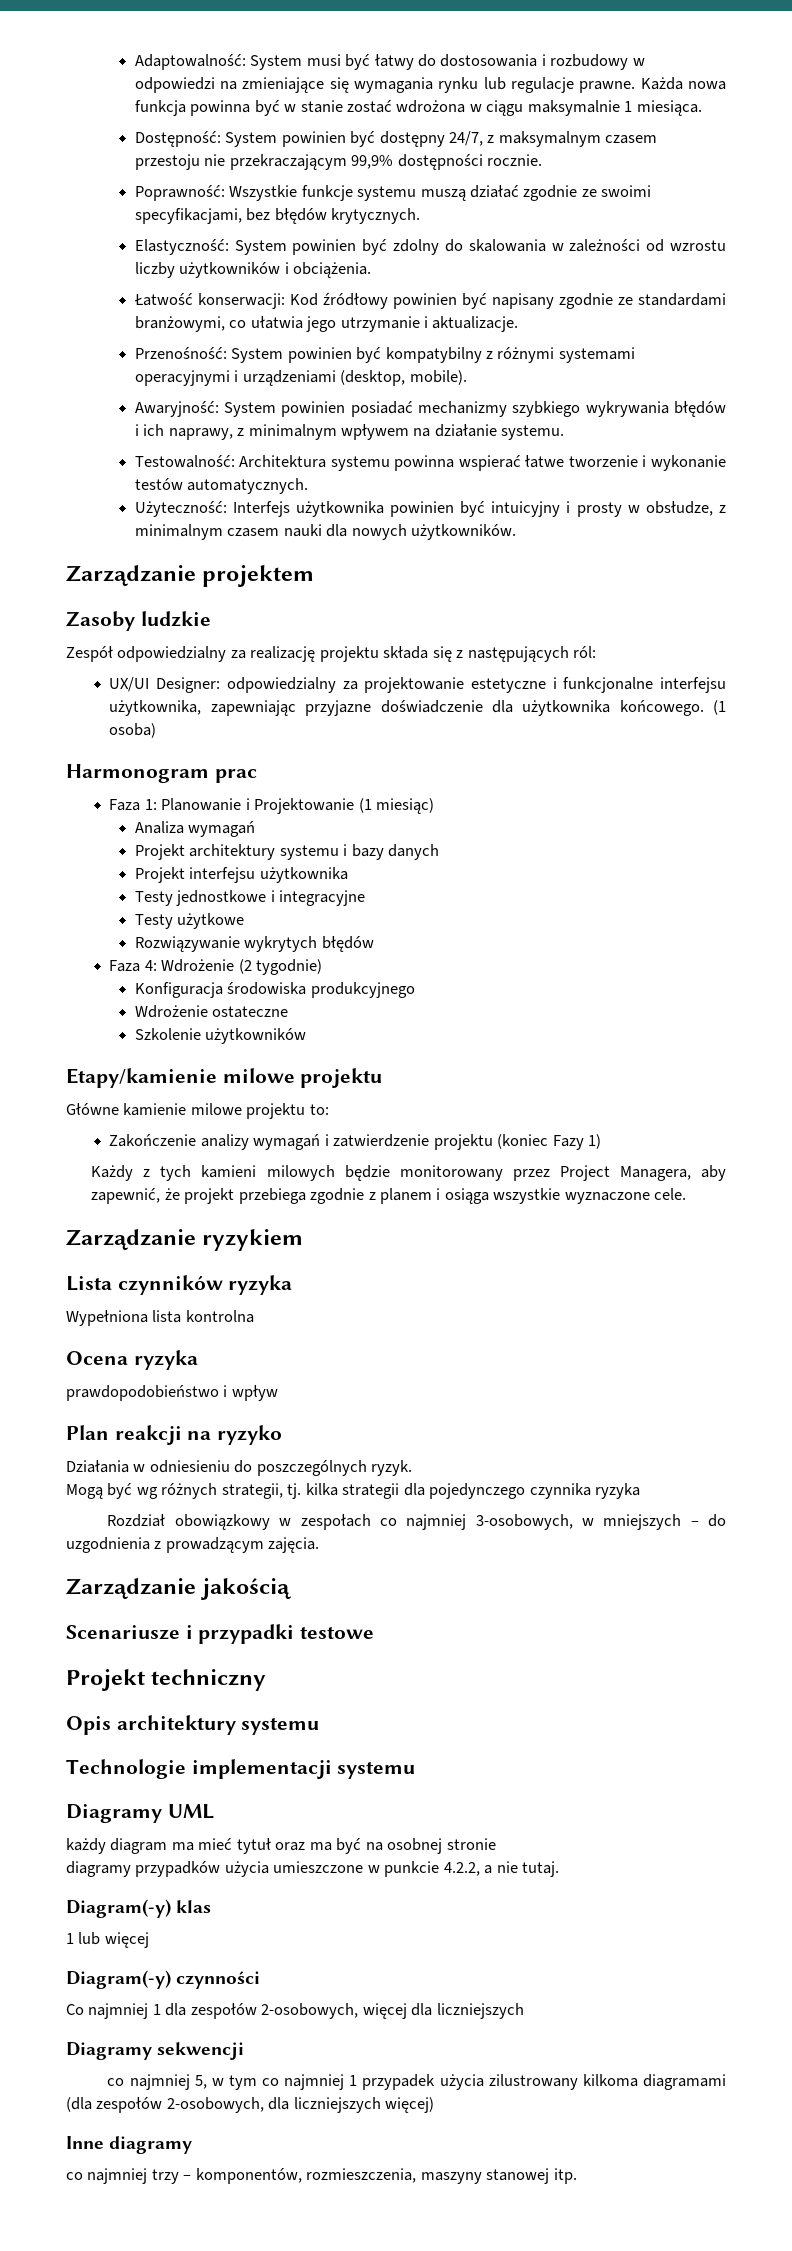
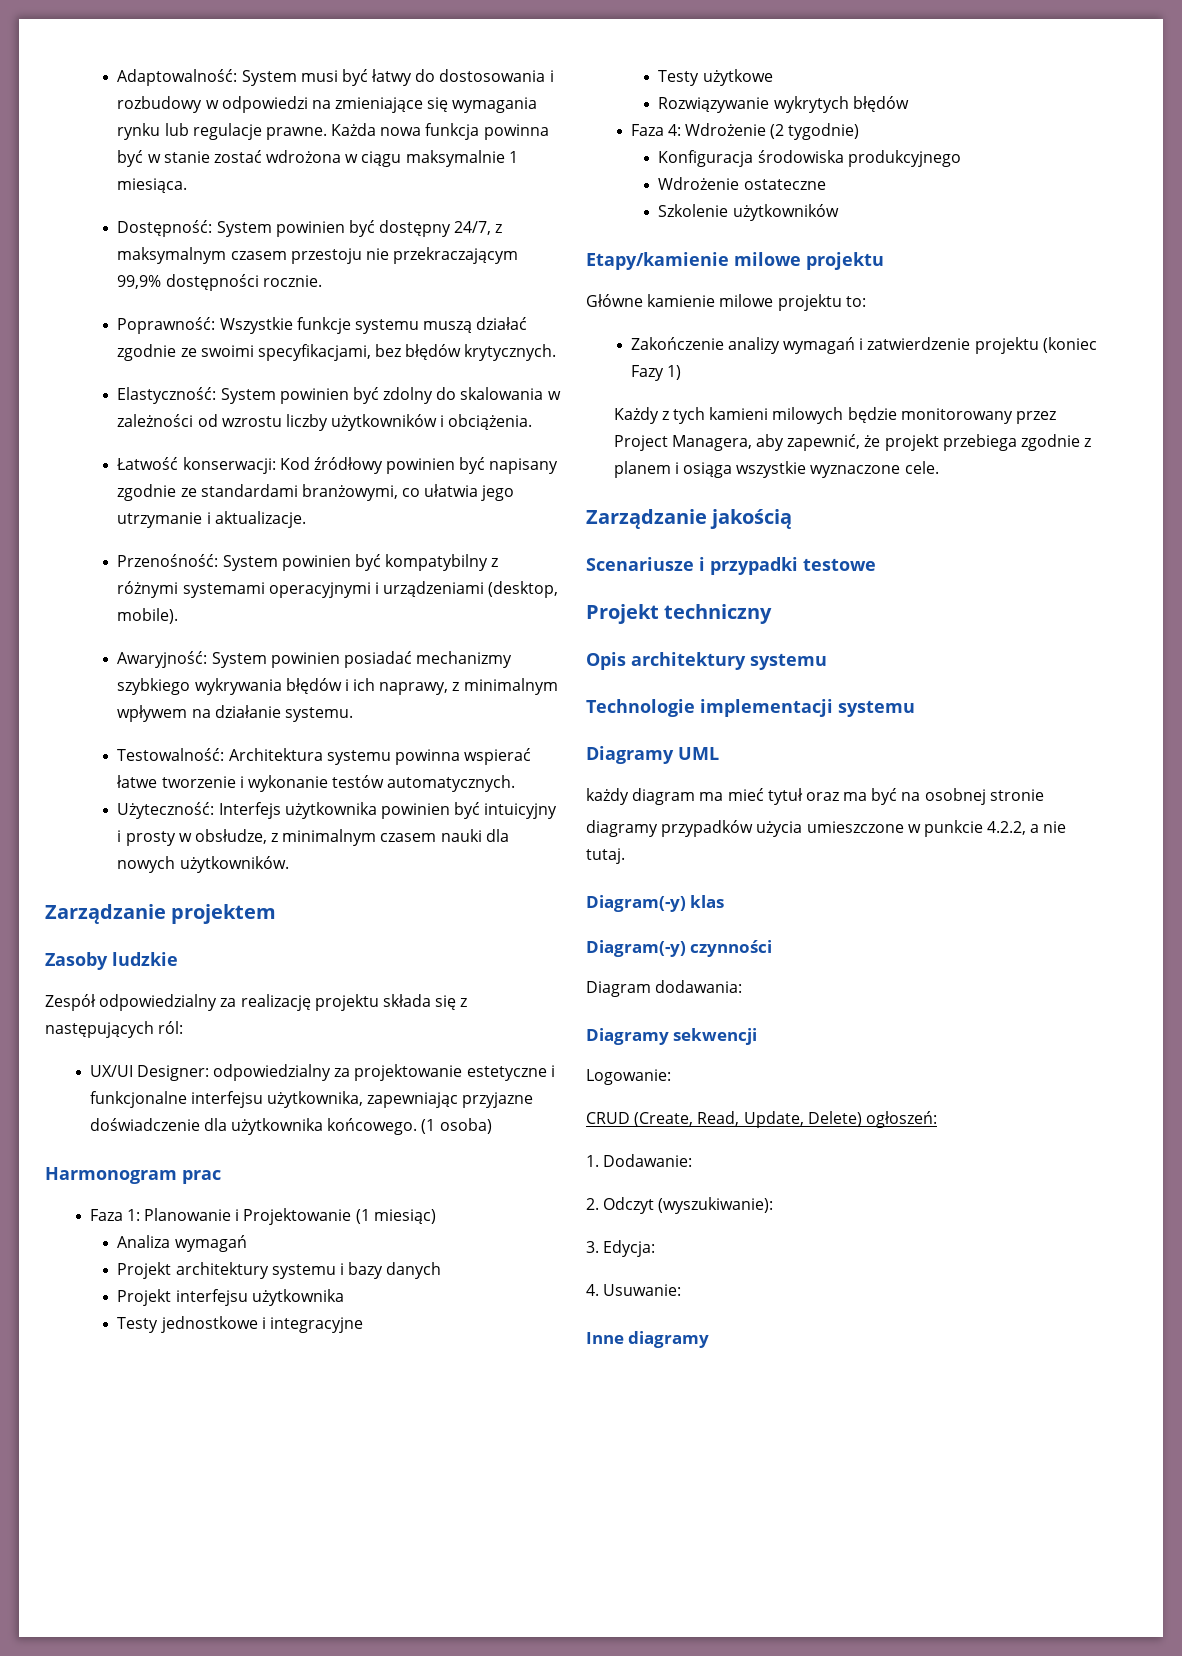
- Zarządzanie ryzykiem
- Lista czynników ryzyka
- Wypełniona lista kontrolna
- Ocena ryzyka
- prawdopodobieństwo i wpływ
- Plan reakcji na ryzyko
- Działania w odniesieniu do poszczególnych ryzyk.
- Mogą być wg różnych strategii, tj. kilka strategii dla pojedynczego czynnika ryzyka
- Rozdział obowiązkowy w zespołach co najmniej 3-osobowych, w mniejszych – do uzgodnienia z prowadzącym zajęcia.
- 1 lub więcej
- Co najmniej 1 dla zespołów 2-osobowych, więcej dla liczniejszych
+ Diagram dodawania:
  Diagramy sekwencji
- co najmniej 5, w tym co najmniej 1 przypadek użycia zilustrowany kilkoma diagramami (dla zespołów 2-osobowych, dla liczniejszych więcej)
+ Logowanie:
+ CRUD (Create, Read, Update, Delete) ogłoszeń:
+ 1. Dodawanie:
+ 2. Odczyt (wyszukiwanie):
+ 3. Edycja:
+ 4. Usuwanie:
  Inne diagramy
- co najmniej trzy – komponentów, rozmieszczenia, maszyny stanowej itp.

